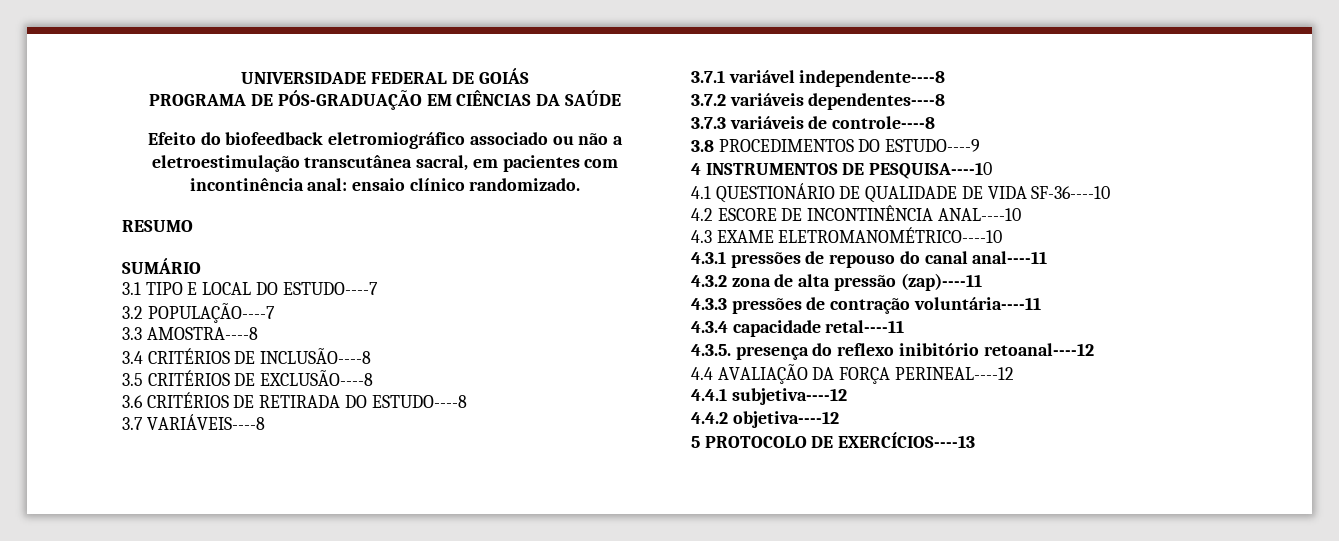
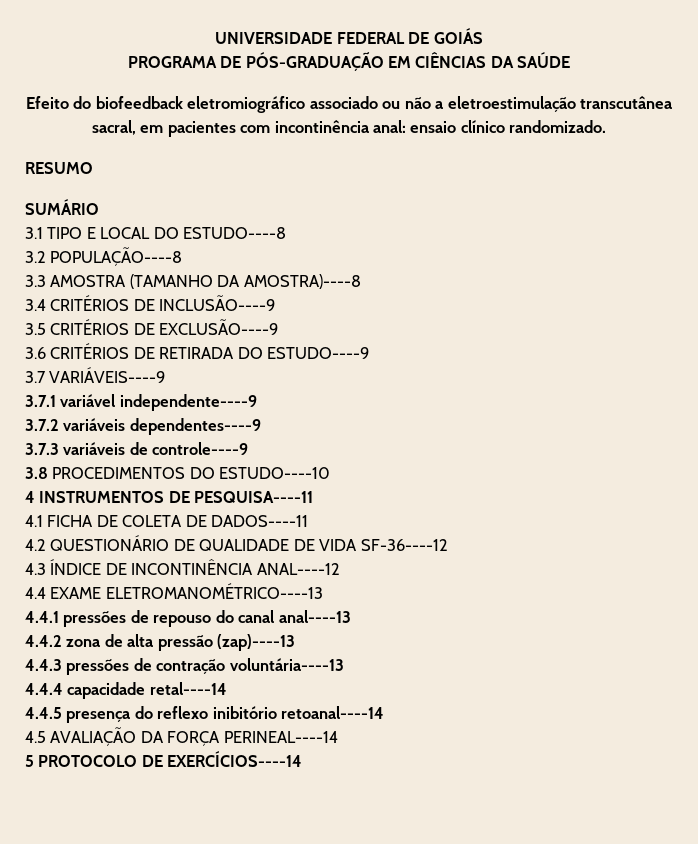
- 3.1 TIPO E LOCAL DO ESTUDO----7
+ 3.1 TIPO E LOCAL DO ESTUDO----8
- 3.2 POPULAÇÃO----7
+ 3.2 POPULAÇÃO----8
- 3.3 AMOSTRA----8
+ 3.3 AMOSTRA (TAMANHO DA AMOSTRA)----8
- 3.4 CRITÉRIOS DE INCLUSÃO----8
+ 3.4 CRITÉRIOS DE INCLUSÃO----9
- 3.5 CRITÉRIOS DE EXCLUSÃO----8
+ 3.5 CRITÉRIOS DE EXCLUSÃO----9
- 3.6 CRITÉRIOS DE RETIRADA DO ESTUDO----8
+ 3.6 CRITÉRIOS DE RETIRADA DO ESTUDO----9
- 3.7 VARIÁVEIS----8
+ 3.7 VARIÁVEIS----9
- 3.7.1 variável independente----8
+ 3.7.1 variável independente----9
- 3.7.2 variáveis dependentes----8
+ 3.7.2 variáveis dependentes----9
- 3.7.3 variáveis de controle----8
+ 3.7.3 variáveis de controle----9
- 3.8 PROCEDIMENTOS DO ESTUDO----9
+ 3.8 PROCEDIMENTOS DO ESTUDO----10
- 4 INSTRUMENTOS DE PESQUISA----10
+ 4 INSTRUMENTOS DE PESQUISA----11
- 4.1 QUESTIONÁRIO DE QUALIDADE DE VIDA SF-36----10
- 4.2 ESCORE DE INCONTINÊNCIA ANAL----10
- 4.3 EXAME ELETROMANOMÉTRICO----10
- 4.3.1 pressões de repouso do canal anal----11
- 4.3.2 zona de alta pressão (zap)----11
- 4.3.3 pressões de contração voluntária----11
- 4.3.4 capacidade retal----11
- 4.3.5. presença do reflexo inibitório retoanal----12
- 4.4 AVALIAÇÃO DA FORÇA PERINEAL----12
- 4.4.1 subjetiva----12
- 4.4.2 objetiva----12
+ 4.1 FICHA DE COLETA DE DADOS----11
+ 4.2 QUESTIONÁRIO DE QUALIDADE DE VIDA SF-36----12
+ 4.3 ÍNDICE DE INCONTINÊNCIA ANAL----12
+ 4.4 EXAME ELETROMANOMÉTRICO----13
+ 4.4.1 pressões de repouso do canal anal----13
+ 4.4.2 zona de alta pressão (zap)----13
+ 4.4.3 pressões de contração voluntária----13
+ 4.4.4 capacidade retal----14
+ 4.4.5 presença do reflexo inibitório retoanal----14
+ 4.5 AVALIAÇÃO DA FORÇA PERINEAL----14
- 5 PROTOCOLO DE EXERCÍCIOS----13
+ 5 PROTOCOLO DE EXERCÍCIOS----14

